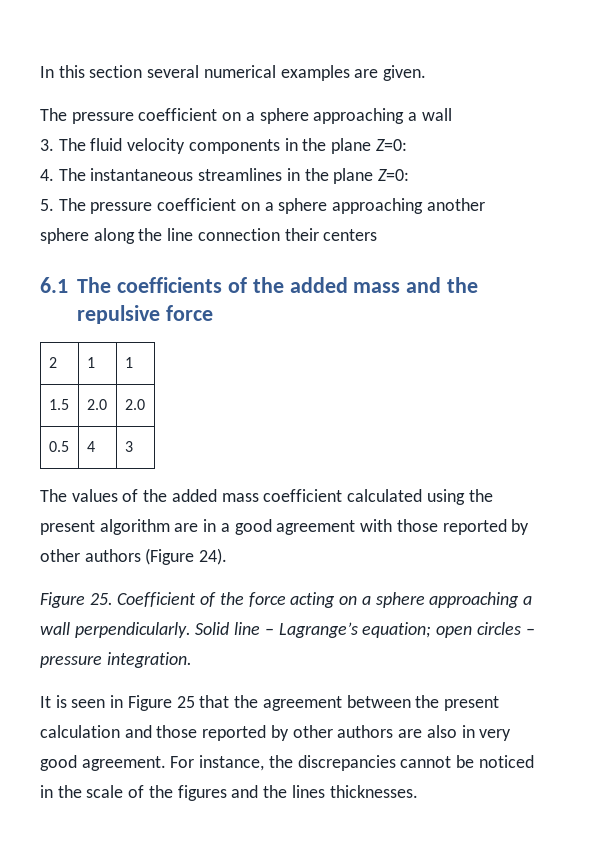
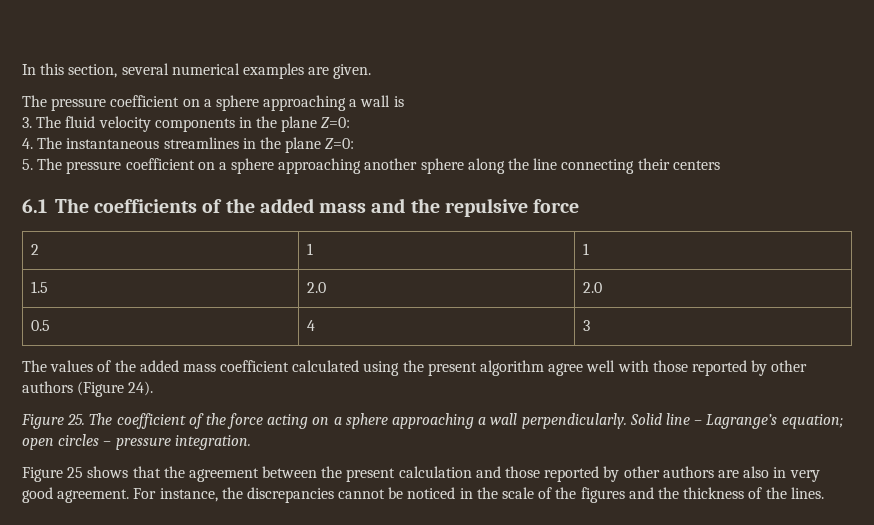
- In this section several numerical examples are given.
+ In this section, several numerical examples are given.
- The pressure coefficient on a sphere approaching a wall
+ The pressure coefficient on a sphere approaching a wall is
- 5. The pressure coefficient on a sphere approaching another sphere along the line connection their centers
+ 5. The pressure coefficient on a sphere approaching another sphere along the line connecting their centers
- The values of the added mass coefficient calculated using the present algorithm are in a good agreement with those reported by other authors (Figure 24).
+ The values of the added mass coefficient calculated using the present algorithm agree well with those reported by other authors (Figure 24).
- Figure 25. Coefficient of the force acting on a sphere approaching a wall perpendicularly.
+ Figure 25. The coefficient of the force acting on a sphere approaching a wall perpendicularly.
- It is seen in Figure 25 that the agreement between the present calculation and those reported by other authors are also in very good agreement.
+ Figure 25 shows that the agreement between the present calculation and those reported by other authors are also in very good agreement.
- For instance, the discrepancies cannot be noticed in the scale of the figures and the lines thicknesses.
+ For instance, the discrepancies cannot be noticed in the scale of the figures and the thickness of the lines.

